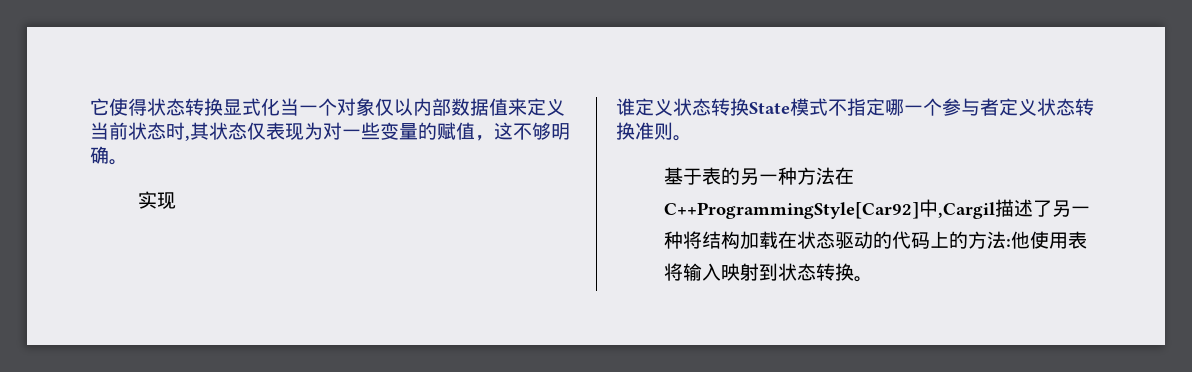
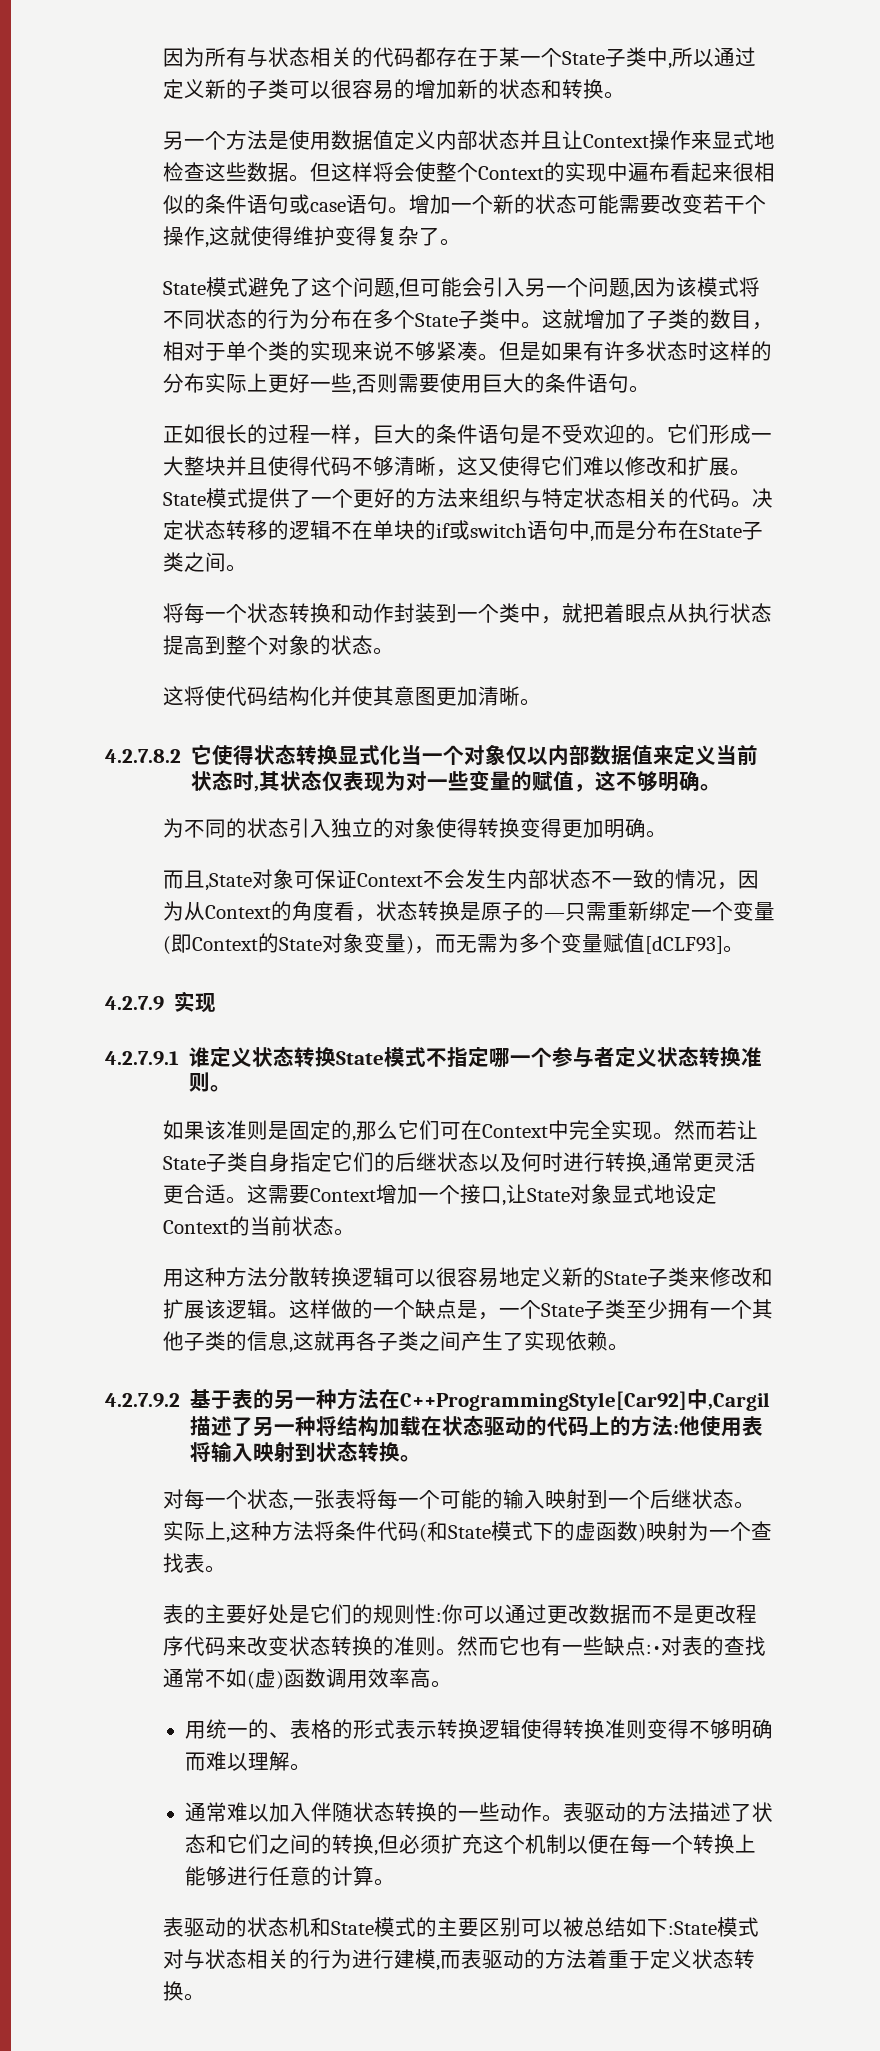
- 它使得状态转换显式化当一个对象仅以内部数据值来定义当前状态时,其状态仅表现为对一些变量的赋值，这不够明确。
+ 因为所有与状态相关的代码都存在于某一个State子类中,所以通过定义新的子类可以很容易的增加新的状态和转换。
+ 另一个方法是使用数据值定义内部状态并且让Context操作来显式地检查这些数据。但这样将会使整个Context的实现中遍布看起来很相似的条件语句或case语句。增加一个新的状态可能需要改变若干个操作,这就使得维护变得复杂了。
+ State模式避免了这个问题,但可能会引入另一个问题,因为该模式将不同状态的行为分布在多个State子类中。这就增加了子类的数目，相对于单个类的实现来说不够紧凑。但是如果有许多状态时这样的分布实际上更好一些,否则需要使用巨大的条件语句。
+ 正如很长的过程一样，巨大的条件语句是不受欢迎的。它们形成一大整块并且使得代码不够清晰，这又使得它们难以修改和扩展。State模式提供了一个更好的方法来组织与特定状态相关的代码。决定状态转移的逻辑不在单块的if或switch语句中,而是分布在State子类之间。
+ 将每一个状态转换和动作封装到一个类中，就把着眼点从执行状态提高到整个对象的状态。
+ 这将使代码结构化并使其意图更加清晰。
+ 4.2.7.8.2它使得状态转换显式化当一个对象仅以内部数据值来定义当前状态时,其状态仅表现为对一些变量的赋值，这不够明确。
- 实现
+ 为不同的状态引入独立的对象使得转换变得更加明确。
+ 而且,State对象可保证Context不会发生内部状态不一致的情况，因为从Context的角度看，状态转换是原子的—只需重新绑定一个变量(即Context的State对象变量)，而无需为多个变量赋值[dCLF93]。
+ 4.2.7.9实现
- 谁定义状态转换State模式不指定哪一个参与者定义状态转换准则。
+ 4.2.7.9.1谁定义状态转换State模式不指定哪一个参与者定义状态转换准则。
- 基于表的另一种方法在C++ProgrammingStyle[Car92]中,Cargil描述了另一种将结构加载在状态驱动的代码上的方法:他使用表将输入映射到状态转换。
+ 如果该准则是固定的,那么它们可在Context中完全实现。然而若让State子类自身指定它们的后继状态以及何时进行转换,通常更灵活更合适。这需要Context增加一个接口,让State对象显式地设定Context的当前状态。
+ 用这种方法分散转换逻辑可以很容易地定义新的State子类来修改和扩展该逻辑。这样做的一个缺点是，一个State子类至少拥有一个其他子类的信息,这就再各子类之间产生了实现依赖。
+ 4.2.7.9.2基于表的另一种方法在C++ProgrammingStyle[Car92]中,Cargil描述了另一种将结构加载在状态驱动的代码上的方法:他使用表将输入映射到状态转换。
+ 对每一个状态,一张表将每一个可能的输入映射到一个后继状态。实际上,这种方法将条件代码(和State模式下的虚函数)映射为一个查找表。
+ 表的主要好处是它们的规则性:你可以通过更改数据而不是更改程序代码来改变状态转换的准则。然而它也有一些缺点:•对表的查找通常不如(虚)函数调用效率高。
+ 用统一的、表格的形式表示转换逻辑使得转换准则变得不够明确而难以理解。
+ 通常难以加入伴随状态转换的一些动作。表驱动的方法描述了状态和它们之间的转换,但必须扩充这个机制以便在每一个转换上能够进行任意的计算。
+ 表驱动的状态机和State模式的主要区别可以被总结如下:State模式对与状态相关的行为进行建模,而表驱动的方法着重于定义状态转换。

